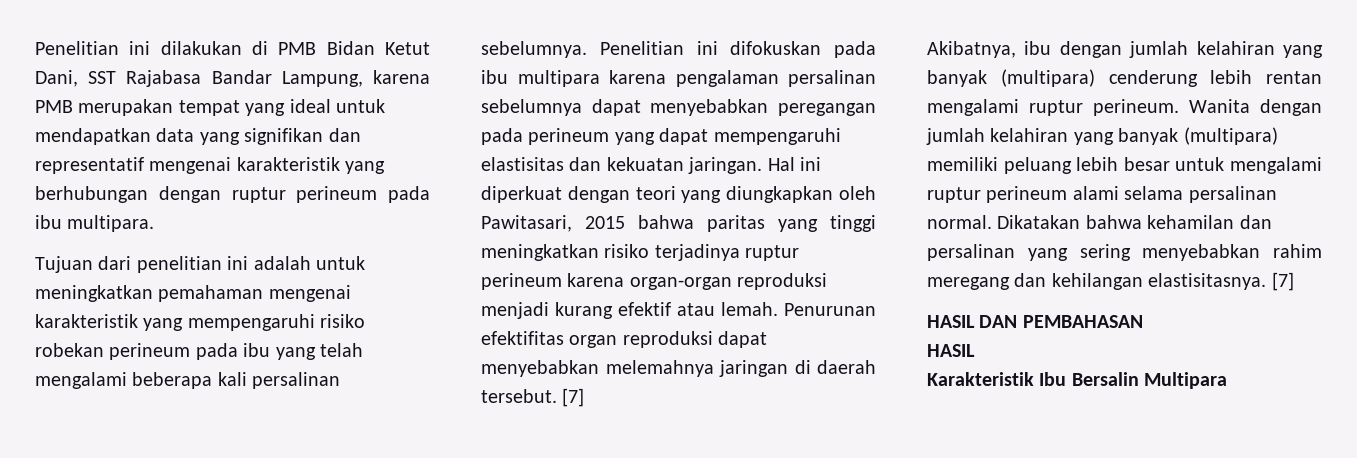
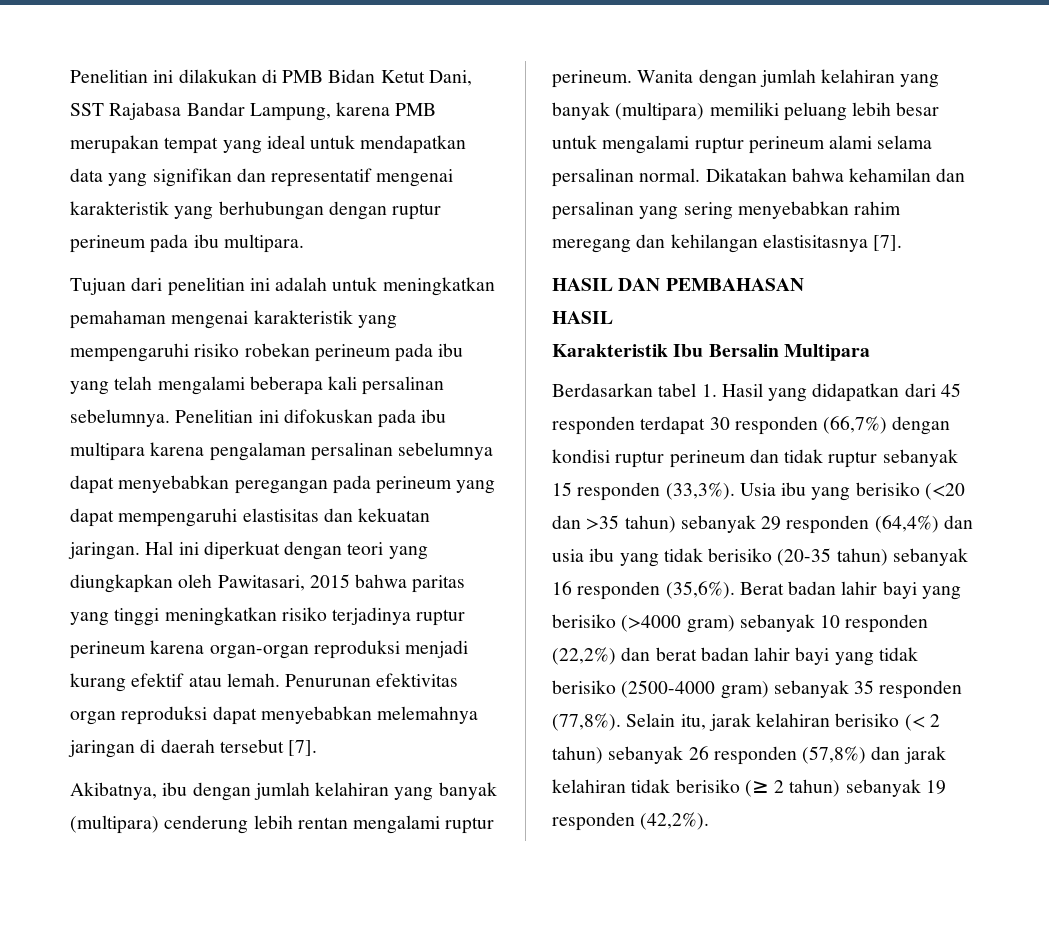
- Penurunan efektifitas organ reproduksi dapat menyebabkan melemahnya jaringan di daerah tersebut. [7]
+ Penurunan efektivitas organ reproduksi dapat menyebabkan melemahnya jaringan di daerah tersebut [7].
- Dikatakan bahwa kehamilan dan persalinan yang sering menyebabkan rahim meregang dan kehilangan elastisitasnya. [7]
+ Dikatakan bahwa kehamilan dan persalinan yang sering menyebabkan rahim meregang dan kehilangan elastisitasnya [7].
+ Berdasarkan tabel 1. Hasil yang didapatkan dari 45 responden terdapat 30 responden (66,7%) dengan kondisi ruptur perineum dan tidak ruptur sebanyak 15 responden (33,3%). Usia ibu yang berisiko (<20 dan >35 tahun) sebanyak 29 responden (64,4%) dan usia ibu yang tidak berisiko (20-35 tahun) sebanyak 16 responden (35,6%). Berat badan lahir bayi yang berisiko (>4000 gram) sebanyak 10 responden (22,2%) dan berat badan lahir bayi yang tidak berisiko (2500-4000 gram) sebanyak 35 responden (77,8%). Selain itu, jarak kelahiran berisiko (< 2 tahun) sebanyak 26 responden (57,8%) dan jarak kelahiran tidak berisiko (≥ 2 tahun) sebanyak 19 responden (42,2%).

